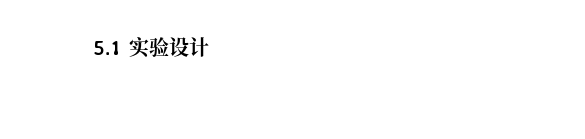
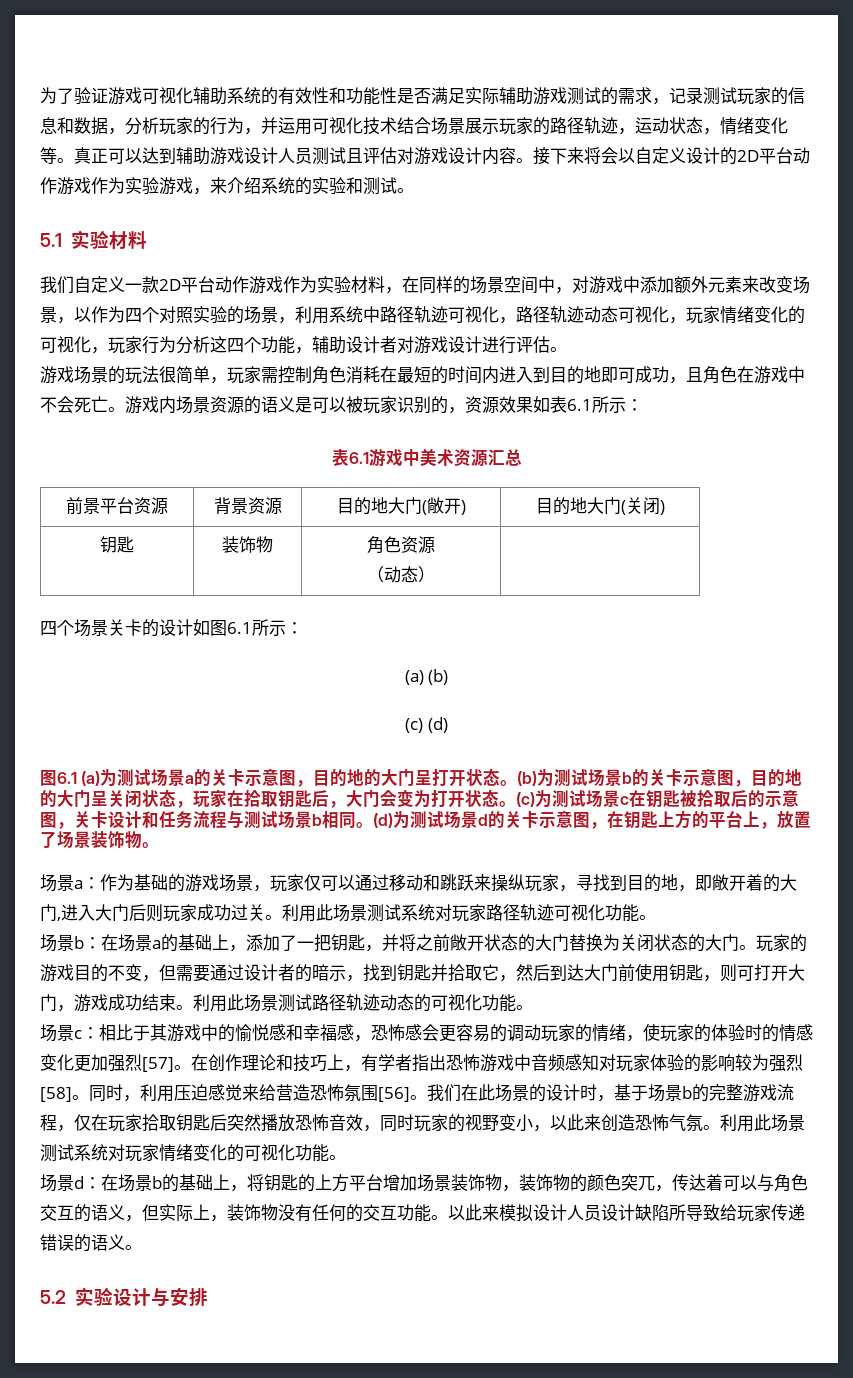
- 5.1实验设计
+ 为了验证游戏可视化辅助系统的有效性和功能性是否满足实际辅助游戏测试的需求，记录测试玩家的信息和数据，分析玩家的行为，并运用可视化技术结合场景展示玩家的路径轨迹，运动状态，情绪变化等。真正可以达到辅助游戏设计人员测试且评估对游戏设计内容。接下来将会以自定义设计的2D平台动作游戏作为实验游戏，来介绍系统的实验和测试。
+ 5.1实验材料
+ 我们自定义一款2D平台动作游戏作为实验材料，在同样的场景空间中，对游戏中添加额外元素来改变场景，以作为四个对照实验的场景，利用系统中路径轨迹可视化，路径轨迹动态可视化，玩家情绪变化的可视化，玩家行为分析这四个功能，辅助设计者对游戏设计进行评估。
+ 游戏场景的玩法很简单，玩家需控制角色消耗在最短的时间内进入到目的地即可成功，且角色在游戏中不会死亡。游戏内场景资源的语义是可以被玩家识别的，资源效果如表6.1所示：
+ 表6.1游戏中美术资源汇总
+ 前景平台资源 | 背景资源 | 目的地大门(敞开) | 目的地大门(关闭)
+ 钥匙 | 装饰物 | 角色资源
+ （动态） |
+ 四个场景关卡的设计如图6.1所示：
+ (a) (b)
+ (c) (d)
+ 图6.1 (a)为测试场景a的关卡示意图，目的地的大门呈打开状态。(b)为测试场景b的关卡示意图，目的地的大门呈关闭状态，玩家在拾取钥匙后，大门会变为打开状态。(c)为测试场景c在钥匙被拾取后的示意图，关卡设计和任务流程与测试场景b相同。(d)为测试场景d的关卡示意图，在钥匙上方的平台上，放置了场景装饰物。
+ 场景a：作为基础的游戏场景，玩家仅可以通过移动和跳跃来操纵玩家，寻找到目的地，即敞开着的大门,进入大门后则玩家成功过关。利用此场景测试系统对玩家路径轨迹可视化功能。
+ 场景b：在场景a的基础上，添加了一把钥匙，并将之前敞开状态的大门替换为关闭状态的大门。玩家的游戏目的不变，但需要通过设计者的暗示，找到钥匙并拾取它，然后到达大门前使用钥匙，则可打开大门，游戏成功结束。利用此场景测试路径轨迹动态的可视化功能。
+ 场景c：相比于其游戏中的愉悦感和幸福感，恐怖感会更容易的调动玩家的情绪，使玩家的体验时的情感变化更加强烈[57]。在创作理论和技巧上，有学者指出恐怖游戏中音频感知对玩家体验的影响较为强烈[58]。同时，利用压迫感觉来给营造恐怖氛围[56]。我们在此场景的设计时，基于场景b的完整游戏流程，仅在玩家拾取钥匙后突然播放恐怖音效，同时玩家的视野变小，以此来创造恐怖气氛。利用此场景测试系统对玩家情绪变化的可视化功能。
+ 场景d：在场景b的基础上，将钥匙的上方平台增加场景装饰物，装饰物的颜色突兀，传达着可以与角色交互的语义，但实际上，装饰物没有任何的交互功能。以此来模拟设计人员设计缺陷所导致给玩家传递错误的语义。
+ 5.2实验设计与安排

